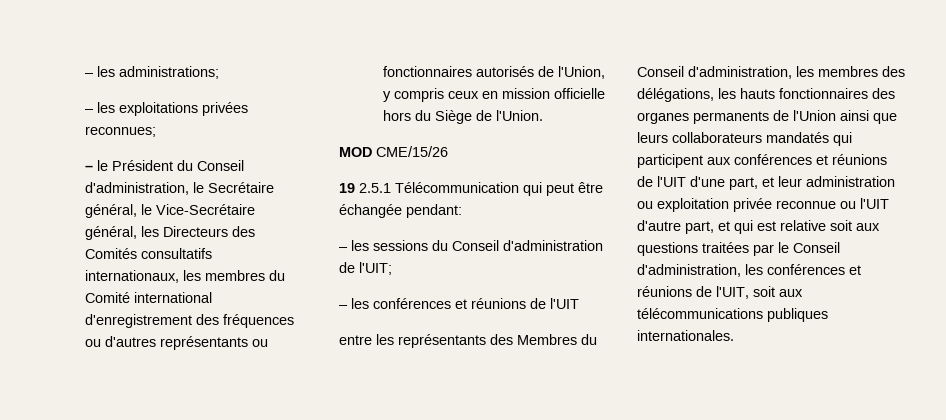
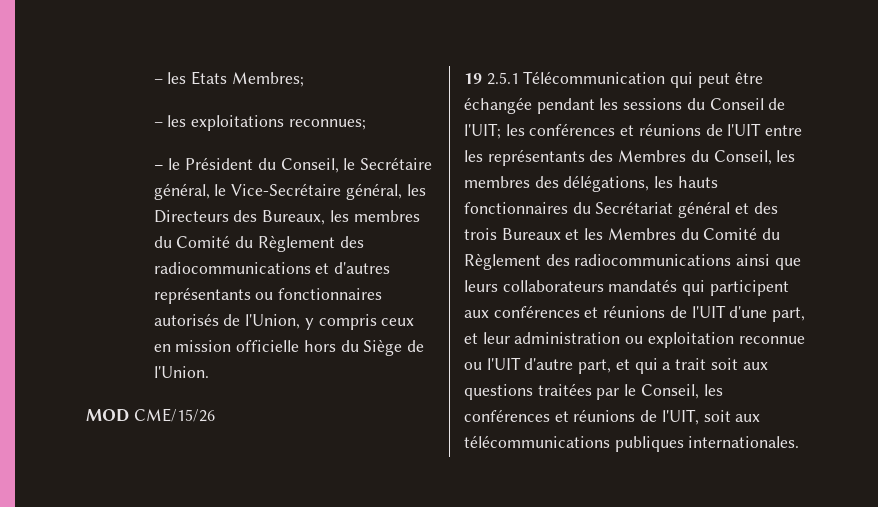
- – les administrations;
+ – les Etats Membres;
- – les exploitations privées reconnues;
+ – les exploitations reconnues;
- – le Président du Conseil d'administration, le Secrétaire général, le Vice-Secrétaire général, les Directeurs des Comités consultatifs internationaux, les membres du Comité international d'enregistrement des fréquences ou d'autres représentants ou fonctionnaires autorisés de l'Union, y compris ceux en mission officielle hors du Siège de l'Union.
+ – le Président du Conseil, le Secrétaire général, le Vice-Secrétaire général, les Directeurs des Bureaux, les membres du Comité du Règlement des radiocommunications et d'autres représentants ou fonctionnaires autorisés de l'Union, y compris ceux en mission officielle hors du Siège de l'Union.
- 19 2.5.1 Télécommunication qui peut être échangée pendant:
- – les sessions du Conseil d'administration de l'UIT;
- – les conférences et réunions de l'UIT
- entre les représentants des Membres du Conseil d'administration, les membres des délégations, les hauts fonctionnaires des organes permanents de l'Union ainsi que leurs collaborateurs mandatés qui participent aux conférences et réunions de l'UIT d'une part, et leur administration ou exploitation privée reconnue ou l'UIT d'autre part, et qui est relative soit aux questions traitées par le Conseil d'administration, les conférences et réunions de l'UIT, soit aux télécommunications publiques internationales.
+ 19 2.5.1 Télécommunication qui peut être échangée pendant les sessions du Conseil de l'UIT; les conférences et réunions de l'UIT entre les représentants des Membres du Conseil, les membres des délégations, les hauts fonctionnaires du Secrétariat général et des trois Bureaux et les Membres du Comité du Règlement des radiocommunications ainsi que leurs collaborateurs mandatés qui participent aux conférences et réunions de l'UIT d'une part, et leur administration ou exploitation reconnue ou l'UIT d'autre part, et qui a trait soit aux questions traitées par le Conseil, les conférences et réunions de l'UIT, soit aux télécommunications publiques internationales.

